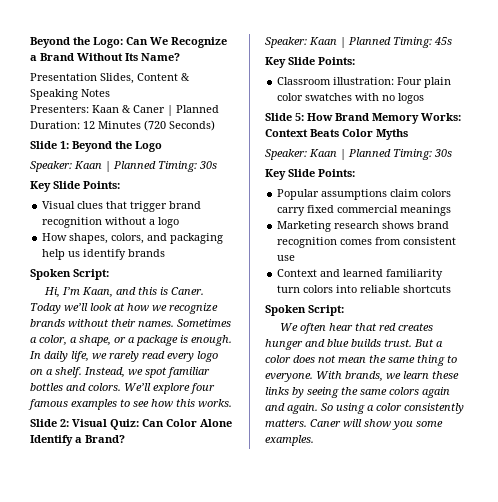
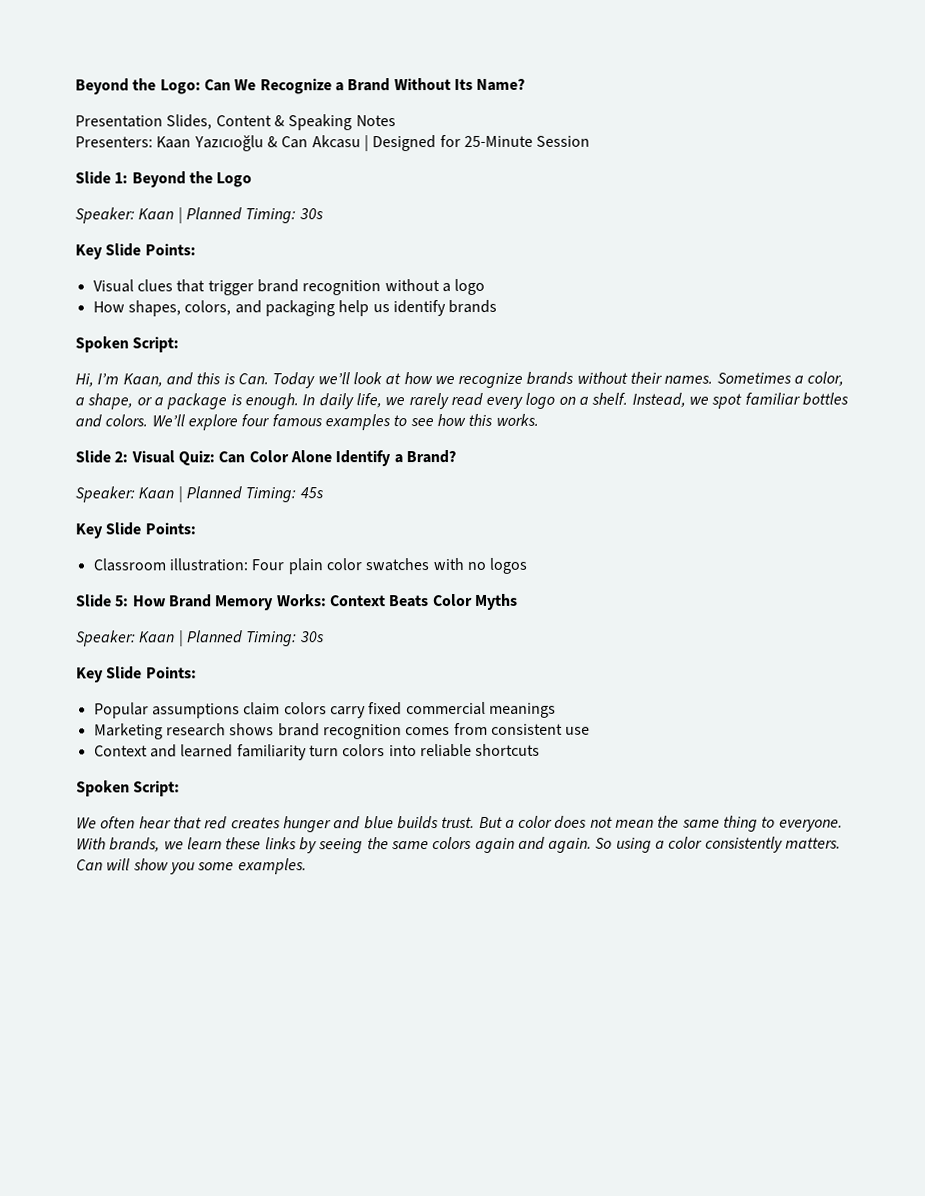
- Presenters: Kaan & Caner | Planned Duration: 12 Minutes (720 Seconds)
+ Presenters: Kaan Yazıcıoğlu & Can Akcasu | Designed for 25-Minute Session
- Hi, I’m Kaan, and this is Caner. Today we’ll look at how we recognize brands without their names.
+ Hi, I’m Kaan, and this is Can. Today we’ll look at how we recognize brands without their names.
- Caner will show you some examples.
+ Can will show you some examples.

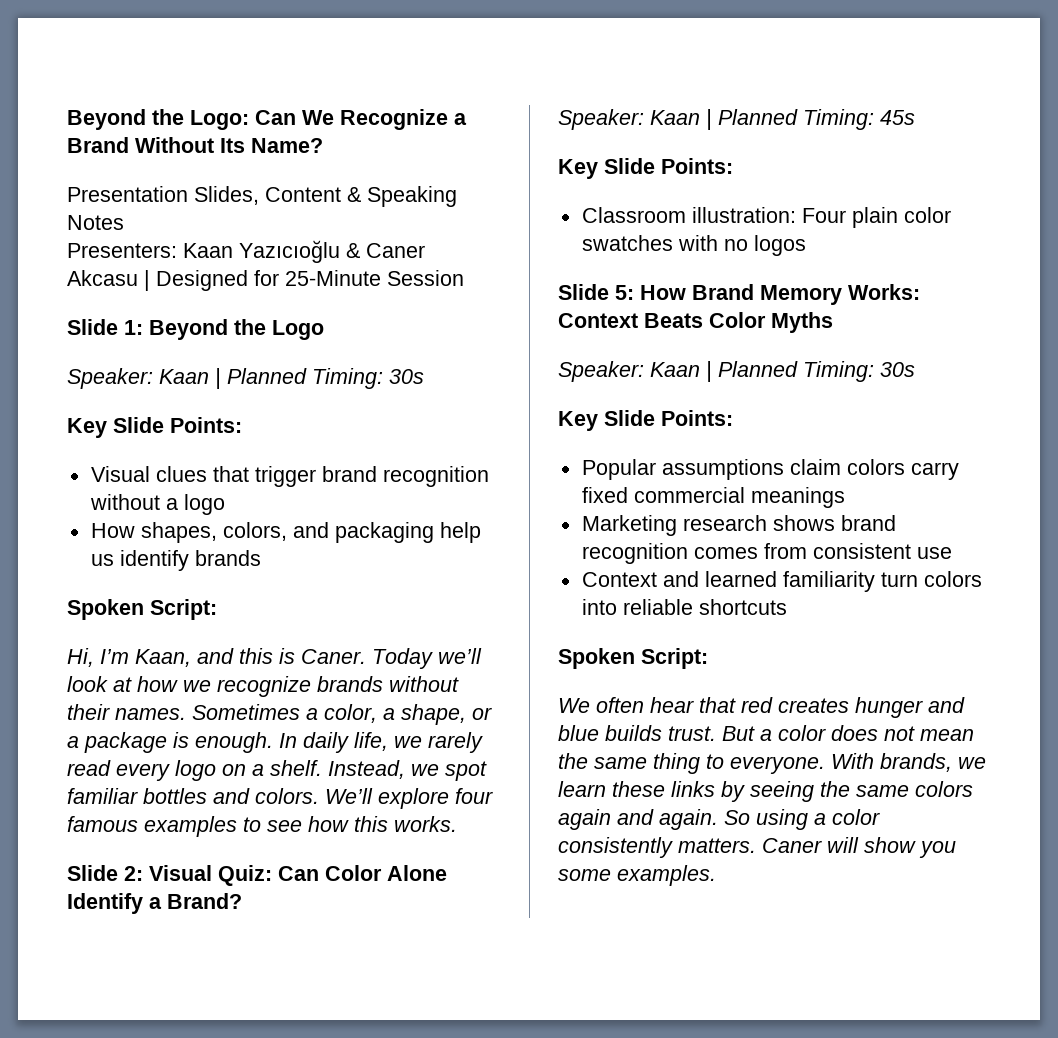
- Presenters: Kaan Yazıcıoğlu & Can Akcasu | Designed for 25-Minute Session
+ Presenters: Kaan Yazıcıoğlu & Caner Akcasu | Designed for 25-Minute Session
- Hi, I’m Kaan, and this is Can. Today we’ll look at how we recognize brands without their names.
+ Hi, I’m Kaan, and this is Caner. Today we’ll look at how we recognize brands without their names.
- Can will show you some examples.
+ Caner will show you some examples.

